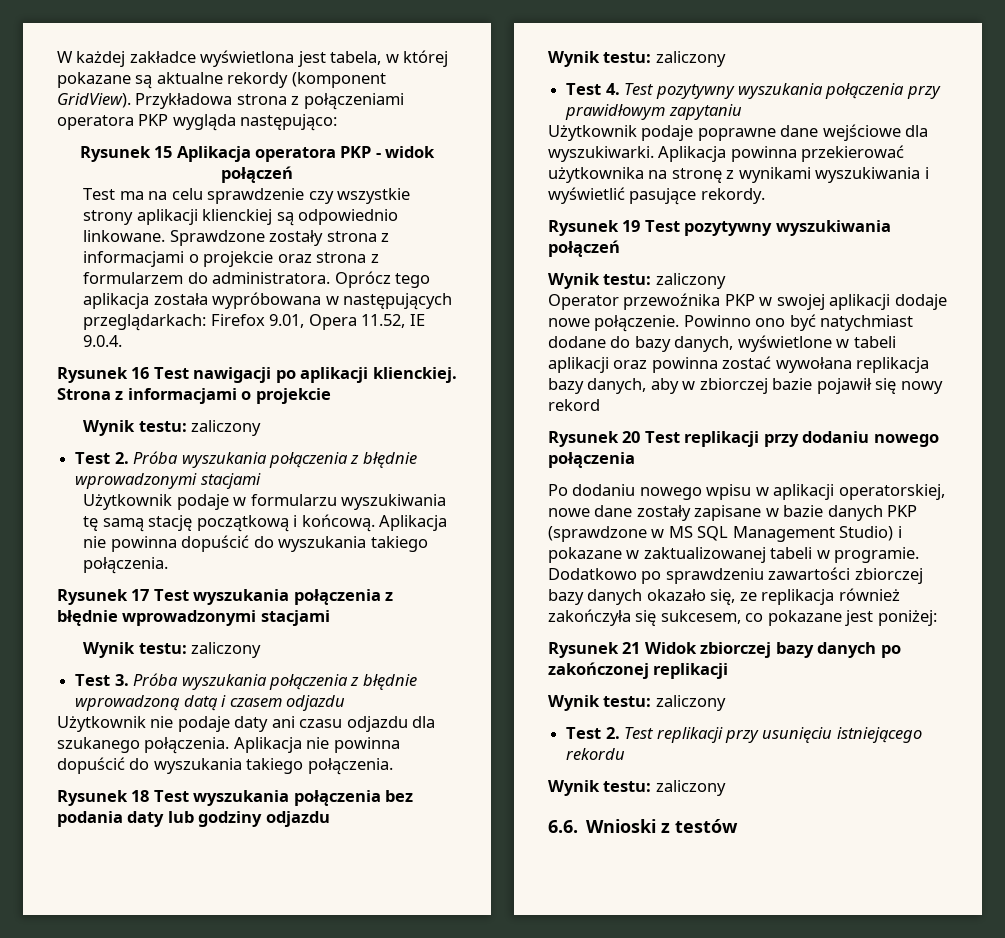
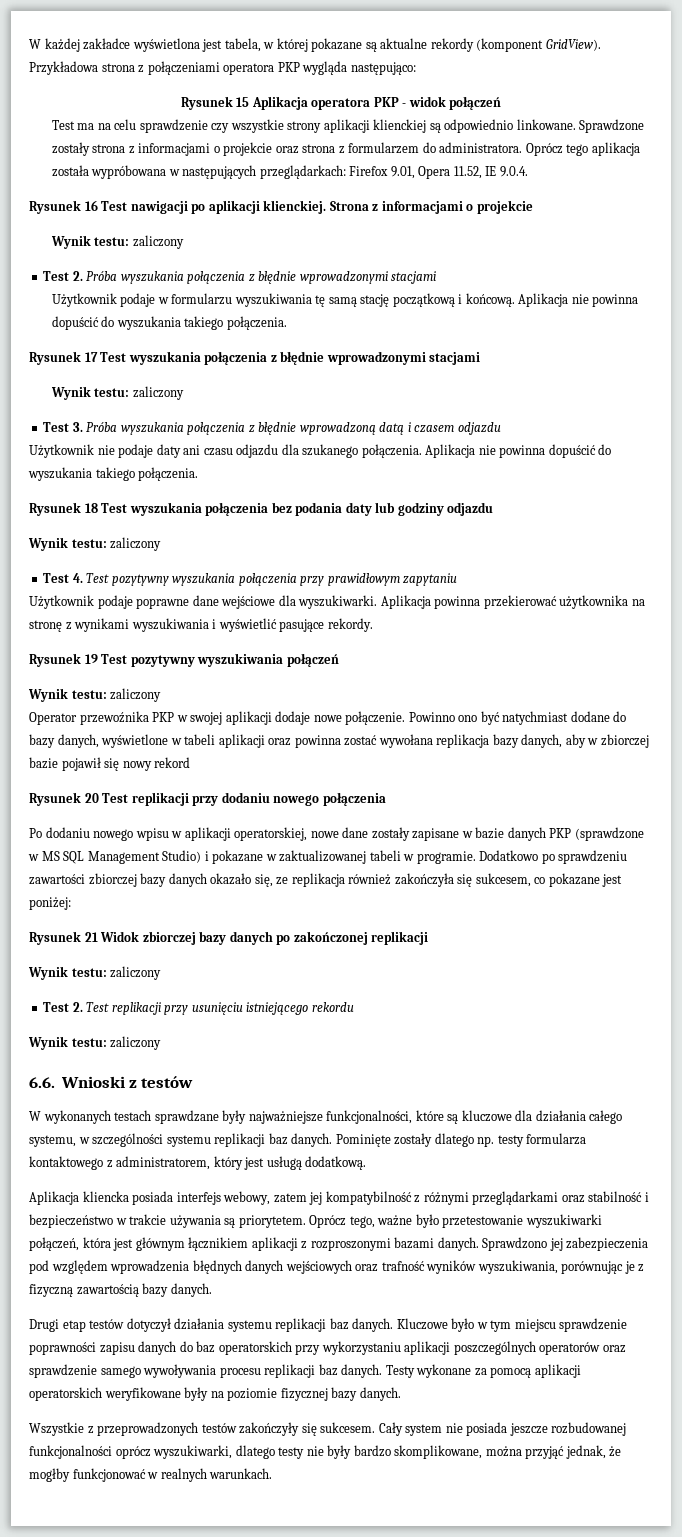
+ W wykonanych testach sprawdzane były najważniejsze funkcjonalności, które są kluczowe dla działania całego systemu, w szczególności systemu replikacji baz danych. Pominięte zostały dlatego np. testy formularza kontaktowego z administratorem, który jest usługą dodatkową.
+ Aplikacja kliencka posiada interfejs webowy, zatem jej kompatybilność z różnymi przeglądarkami oraz stabilność i bezpieczeństwo w trakcie używania są priorytetem. Oprócz tego, ważne było przetestowanie wyszukiwarki połączeń, która jest głównym łącznikiem aplikacji z rozproszonymi bazami danych. Sprawdzono jej zabezpieczenia pod względem wprowadzenia błędnych danych wejściowych oraz trafność wyników wyszukiwania, porównując je z fizyczną zawartością bazy danych.
+ Drugi etap testów dotyczył działania systemu replikacji baz danych. Kluczowe było w tym miejscu sprawdzenie poprawności zapisu danych do baz operatorskich przy wykorzystaniu aplikacji poszczególnych operatorów oraz sprawdzenie samego wywoływania procesu replikacji baz danych. Testy wykonane za pomocą aplikacji operatorskich weryfikowane były na poziomie fizycznej bazy danych.
+ Wszystkie z przeprowadzonych testów zakończyły się sukcesem. Cały system nie posiada jeszcze rozbudowanej funkcjonalności oprócz wyszukiwarki, dlatego testy nie były bardzo skomplikowane, można przyjąć jednak, że mogłby funkcjonować w realnych warunkach.

